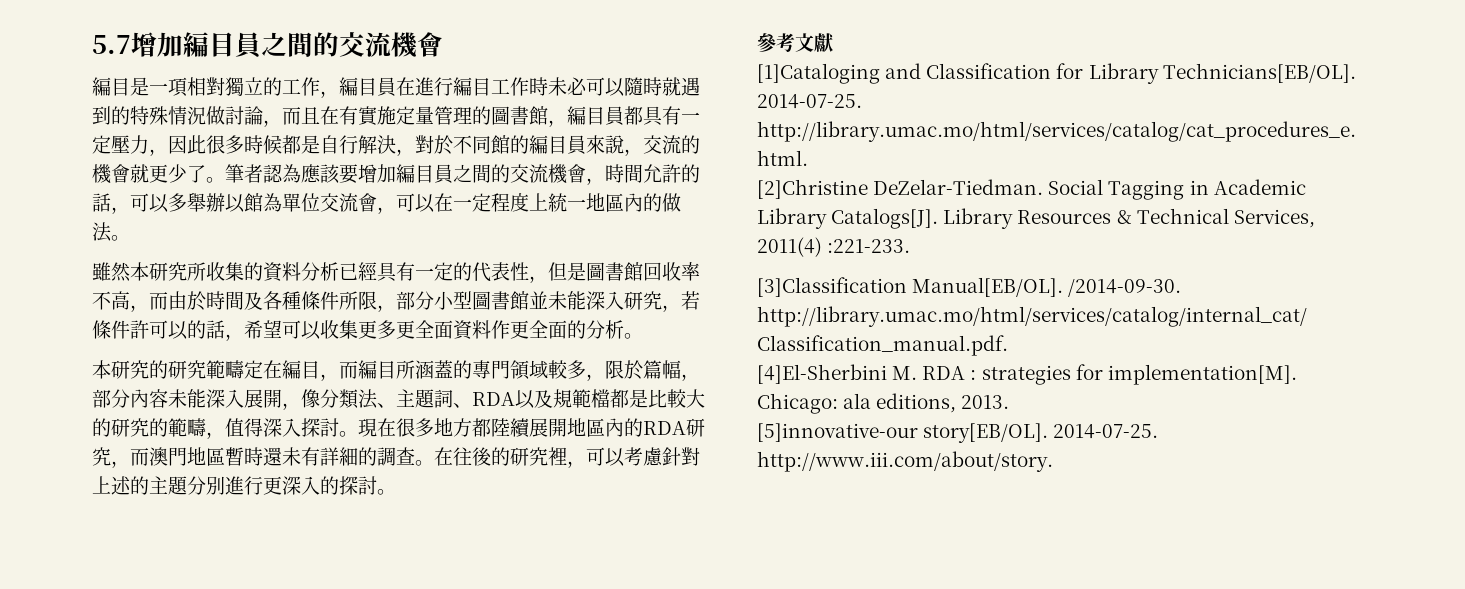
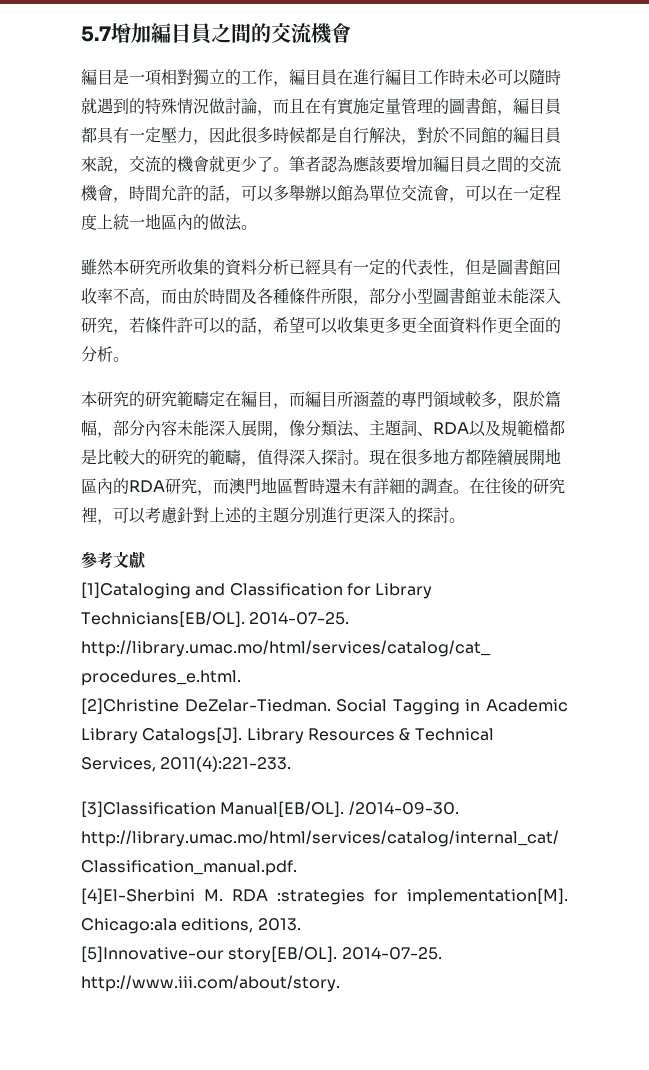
- Library Resources & Technical Services, 2011(4) :221-233.
+ Library Resources & Technical Services, 2011(4):221-233.
- [4]El-Sherbini M. RDA : strategies for implementation[M]. Chicago: ala editions, 2013.
+ [4]El-Sherbini M. RDA :strategies for implementation[M]. Chicago:ala editions, 2013.
- [5]innovative-our story[EB/OL].
+ [5]Innovative-our story[EB/OL].

